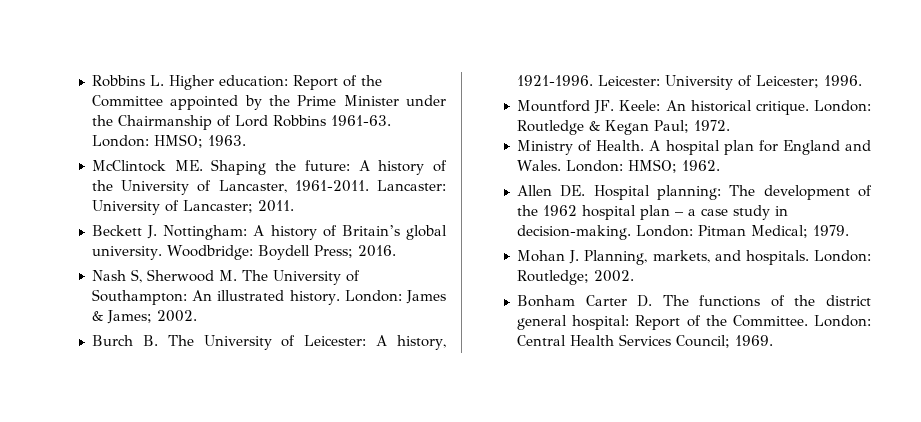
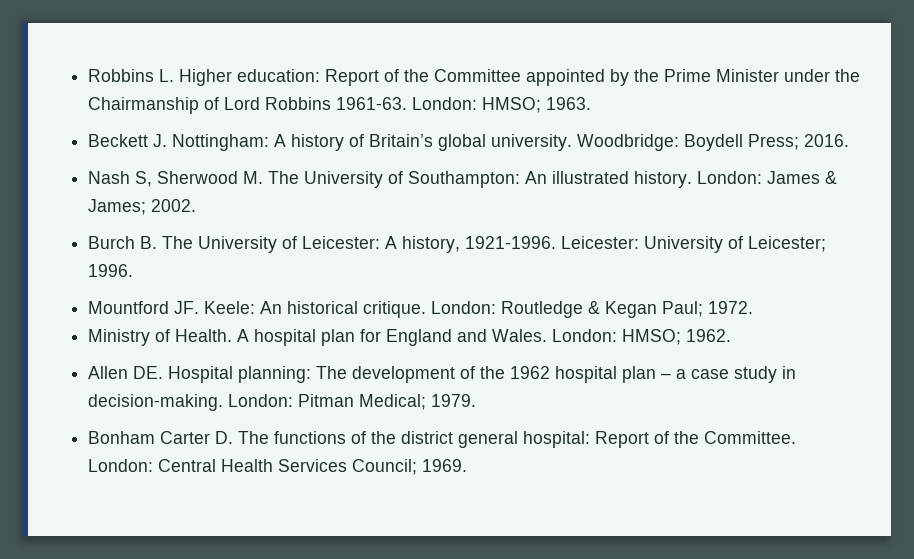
- McClintock ME. Shaping the future: A history of the University of Lancaster, 1961-2011. Lancaster: University of Lancaster; 2011.
- Mohan J. Planning, markets, and hospitals. London: Routledge; 2002.

